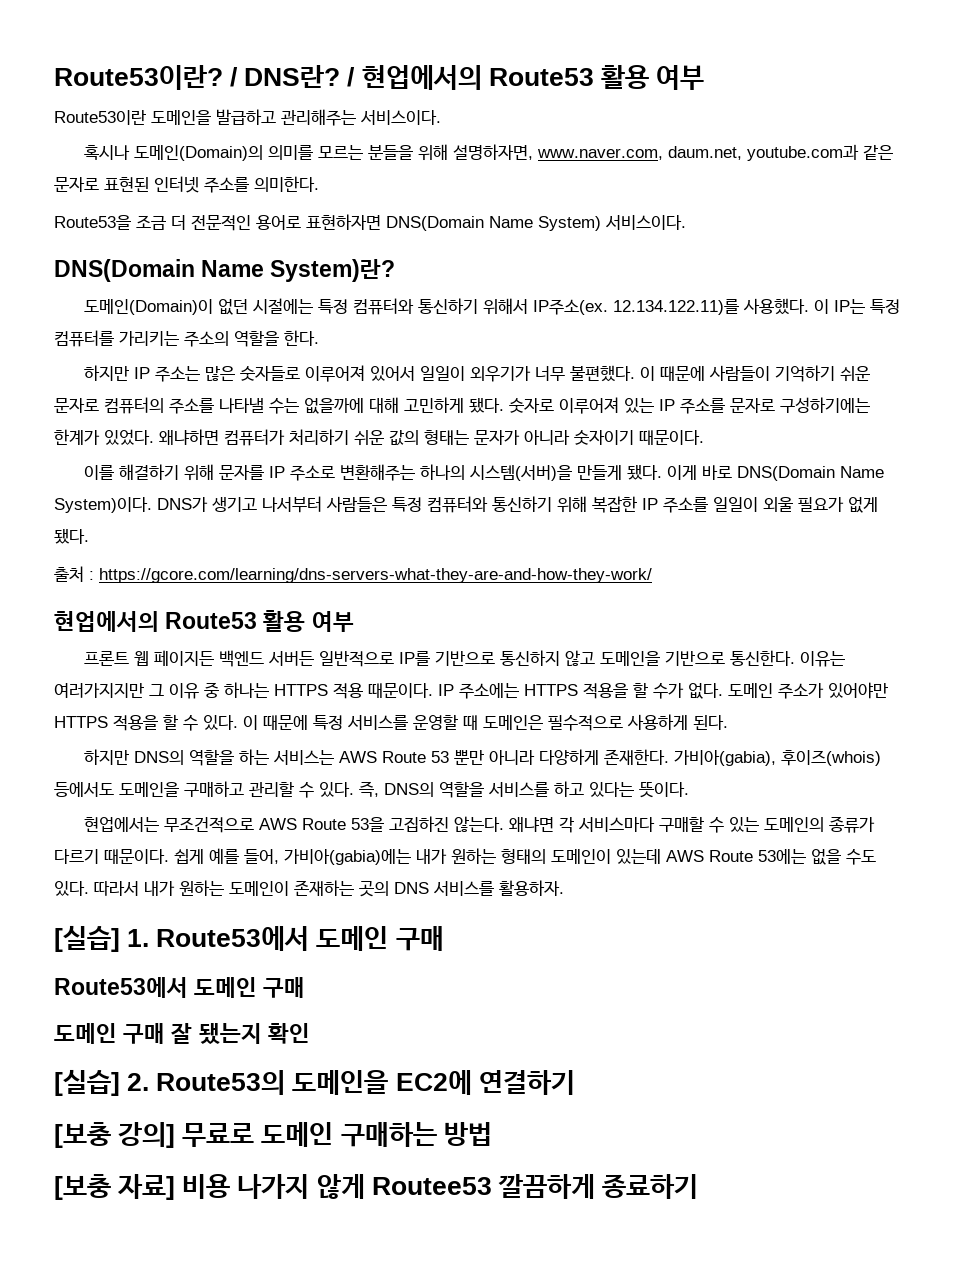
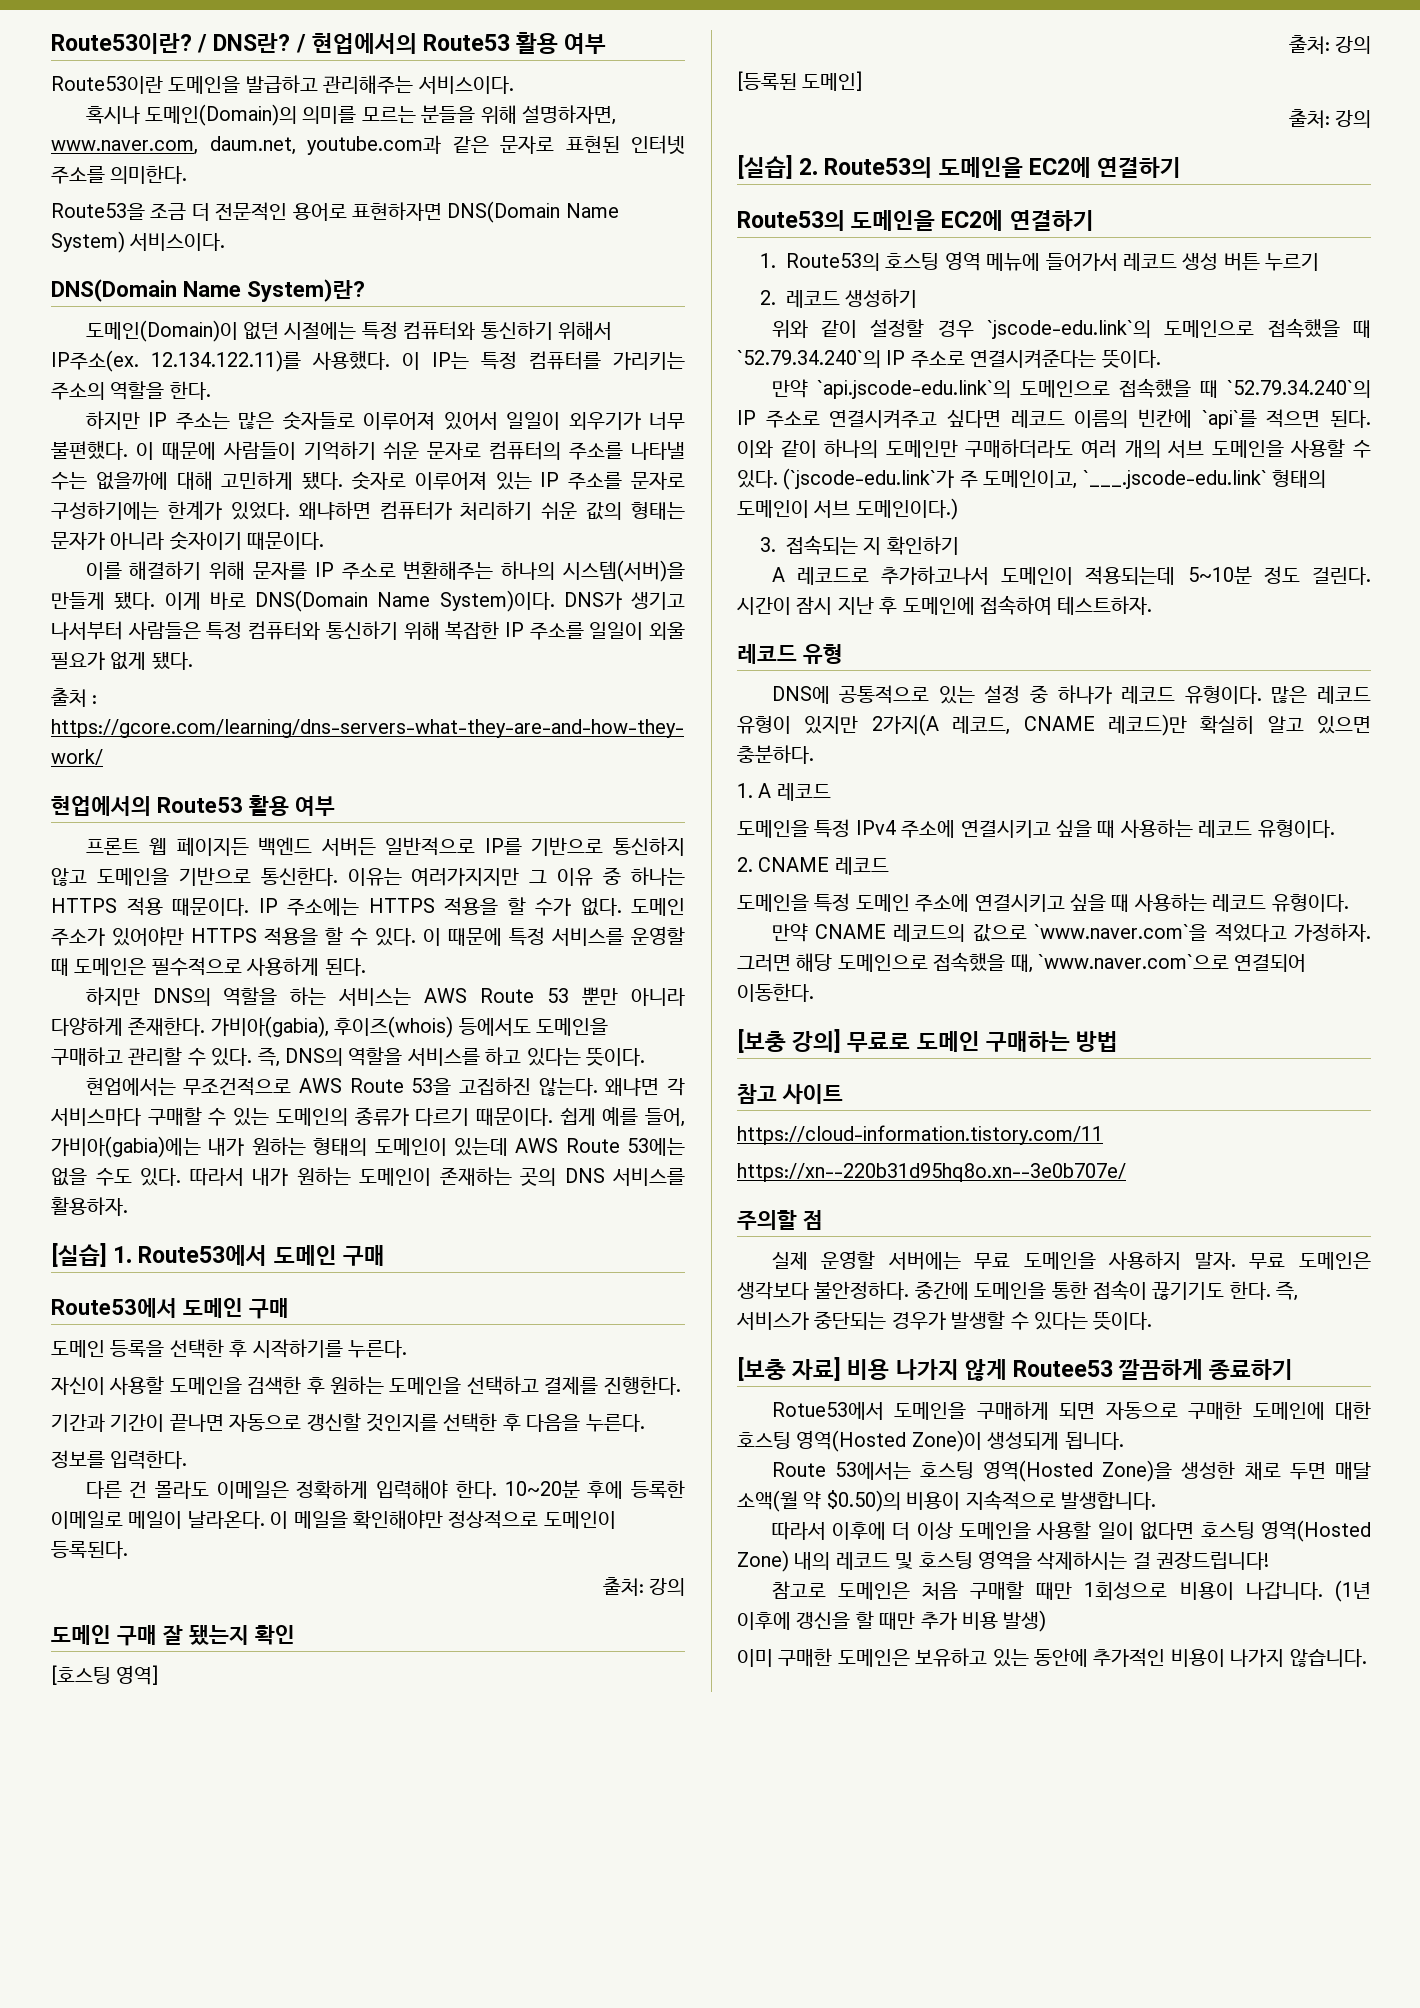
+ 도메인 등록을 선택한 후 시작하기를 누른다.
+ 자신이 사용할 도메인을 검색한 후 원하는 도메인을 선택하고 결제를 진행한다.
+ 기간과 기간이 끝나면 자동으로 갱신할 것인지를 선택한 후 다음을 누른다.
+ 정보를 입력한다.
+ 다른 건 몰라도 이메일은 정확하게 입력해야 한다. 10~20분 후에 등록한 이메일로 메일이 날라온다. 이 메일을 확인해야만 정상적으로 도메인이 등록된다.
+ 출처: 강의
+ [호스팅 영역]
+ 출처: 강의
+ [등록된 도메인]
+ 출처: 강의
  [실습] 2. Route53의 도메인을 EC2에 연결하기
+ Route53의 도메인을 EC2에 연결하기
+ 1. Route53의 호스팅 영역 메뉴에 들어가서 레코드 생성 버튼 누르기
+ 2. 레코드 생성하기
+ 위와 같이 설정할 경우 `jscode-edu.link`의 도메인으로 접속했을 때 `52.79.34.240`의 IP 주소로 연결시켜준다는 뜻이다.
+ 만약 `api.jscode-edu.link`의 도메인으로 접속했을 때 `52.79.34.240`의 IP 주소로 연결시켜주고 싶다면 레코드 이름의 빈칸에 `api`를 적으면 된다. 이와 같이 하나의 도메인만 구매하더라도 여러 개의 서브 도메인을 사용할 수 있다. (`jscode-edu.link`가 주 도메인이고, `___.jscode-edu.link` 형태의 도메인이 서브 도메인이다.)
+ 3. 접속되는 지 확인하기
+ A 레코드로 추가하고나서 도메인이 적용되는데 5~10분 정도 걸린다. 시간이 잠시 지난 후 도메인에 접속하여 테스트하자.
+ 레코드 유형
+ DNS에 공통적으로 있는 설정 중 하나가 레코드 유형이다. 많은 레코드 유형이 있지만 2가지(A 레코드, CNAME 레코드)만 확실히 알고 있으면 충분하다.
+ 1. A 레코드
+ 도메인을 특정 IPv4 주소에 연결시키고 싶을 때 사용하는 레코드 유형이다.
+ 2. CNAME 레코드
+ 도메인을 특정 도메인 주소에 연결시키고 싶을 때 사용하는 레코드 유형이다.
+ 만약 CNAME 레코드의 값으로 `www.naver.com`을 적었다고 가정하자. 그러면 해당 도메인으로 접속했을 때, `www.naver.com`으로 연결되어 이동한다.
+ 참고 사이트
+ https://cloud-information.tistory.com/11
+ https://xn--220b31d95hq8o.xn--3e0b707e/
+ 주의할 점
+ 실제 운영할 서버에는 무료 도메인을 사용하지 말자. 무료 도메인은 생각보다 불안정하다. 중간에 도메인을 통한 접속이 끊기기도 한다. 즉, 서비스가 중단되는 경우가 발생할 수 있다는 뜻이다.
+ Rotue53에서 도메인을 구매하게 되면 자동으로 구매한 도메인에 대한 호스팅 영역(Hosted Zone)이 생성되게 됩니다.
+ Route 53에서는 호스팅 영역(Hosted Zone)을 생성한 채로 두면 매달 소액(월 약 $0.50)의 비용이 지속적으로 발생합니다.
+ 따라서 이후에 더 이상 도메인을 사용할 일이 없다면 호스팅 영역(Hosted Zone) 내의 레코드 및 호스팅 영역을 삭제하시는 걸 권장드립니다!
+ 참고로 도메인은 처음 구매할 때만 1회성으로 비용이 나갑니다. (1년 이후에 갱신을 할 때만 추가 비용 발생)
+ 이미 구매한 도메인은 보유하고 있는 동안에 추가적인 비용이 나가지 않습니다.

